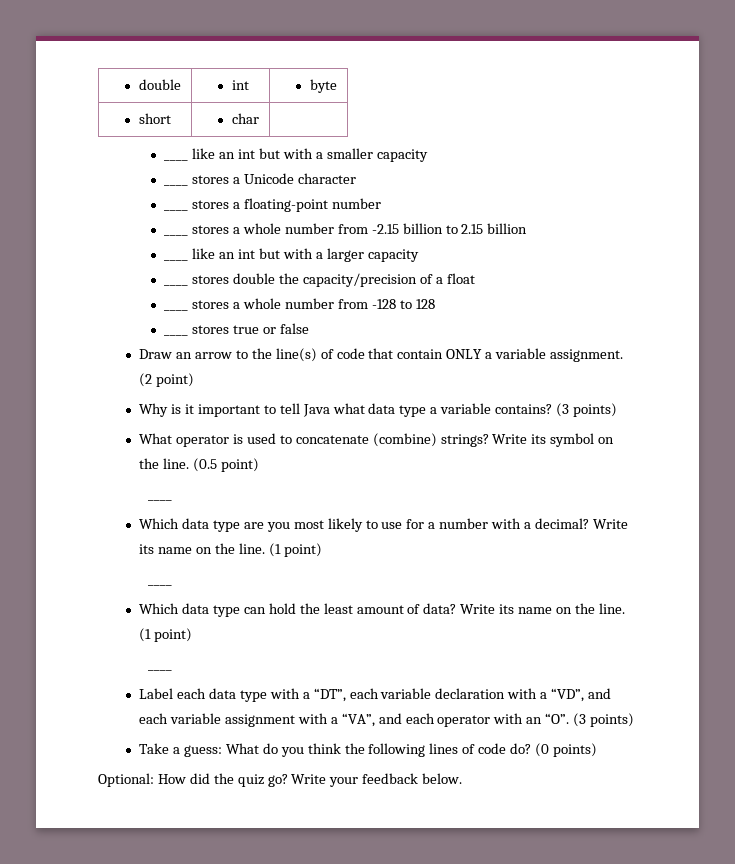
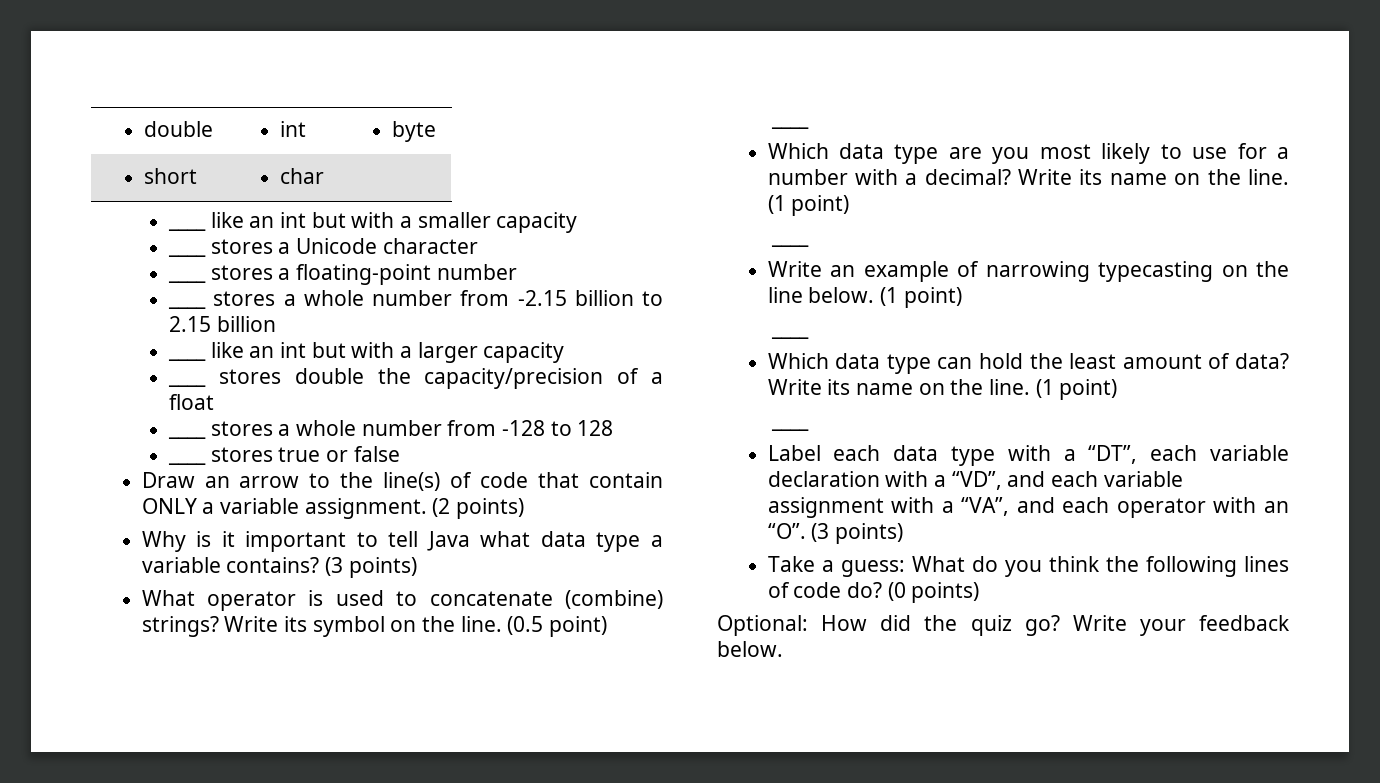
- (2 point)
+ (2 points)
+ Write an example of narrowing typecasting on the line below. (1 point)
+ ____

